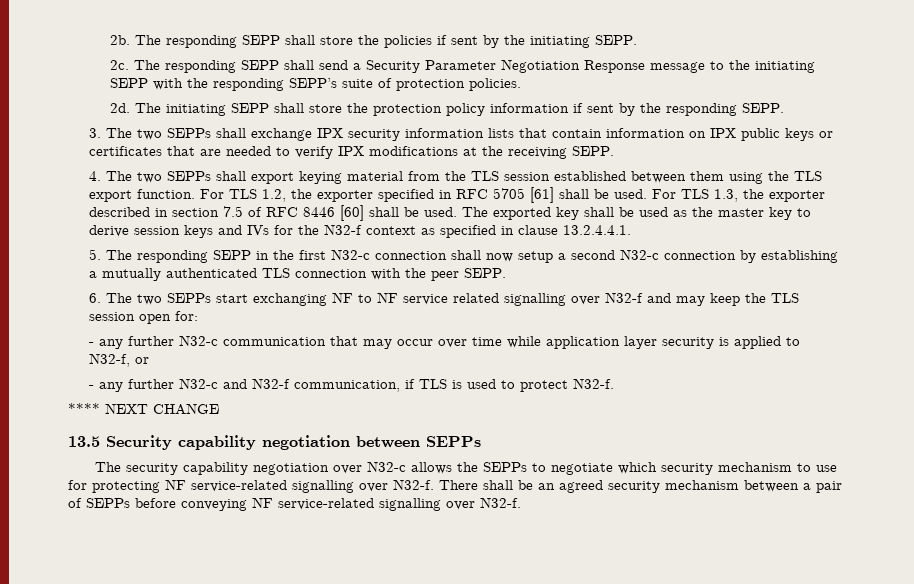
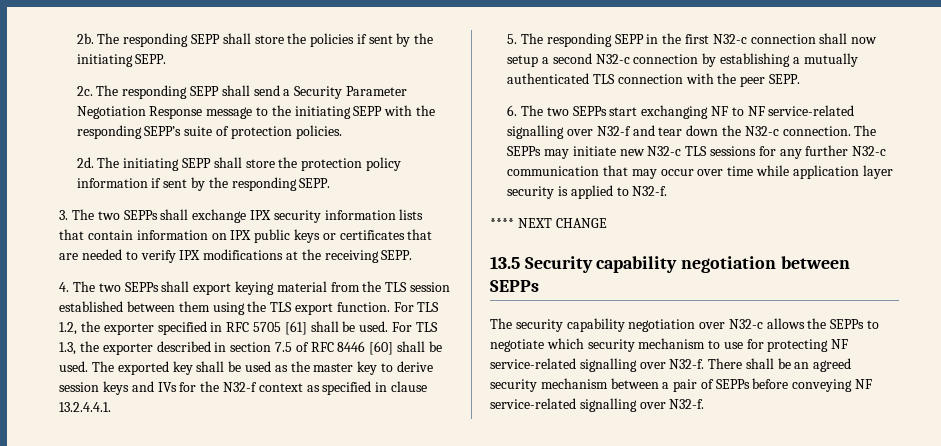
- 6. The two SEPPs start exchanging NF to NF service related signalling over N32-f and may keep the TLS session open for:
- - any further N32-c communication that may occur over time while application layer security is applied to N32-f, or
- - any further N32-c and N32-f communication, if TLS is used to protect N32-f.
+ 6. The two SEPPs start exchanging NF to NF service-related signalling over N32-f and tear down the N32-c connection. The SEPPs may initiate new N32-c TLS sessions for any further N32-c communication that may occur over time while application layer security is applied to N32-f.

